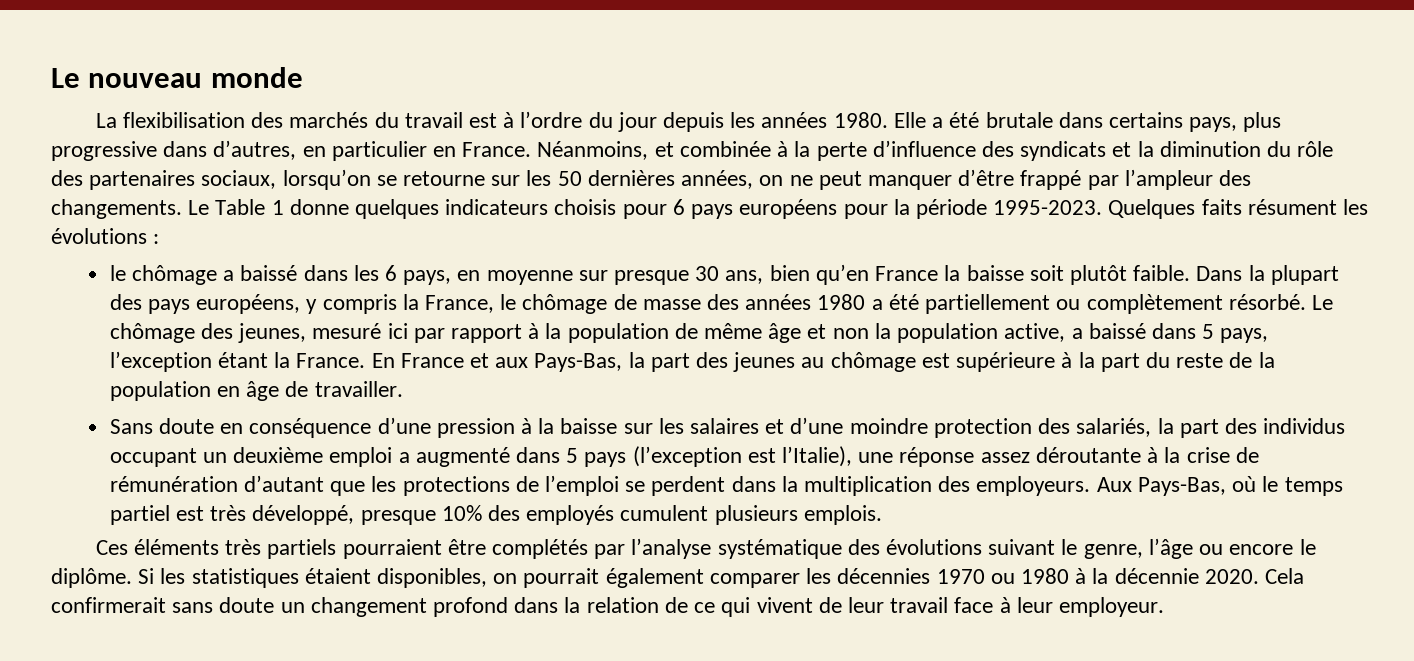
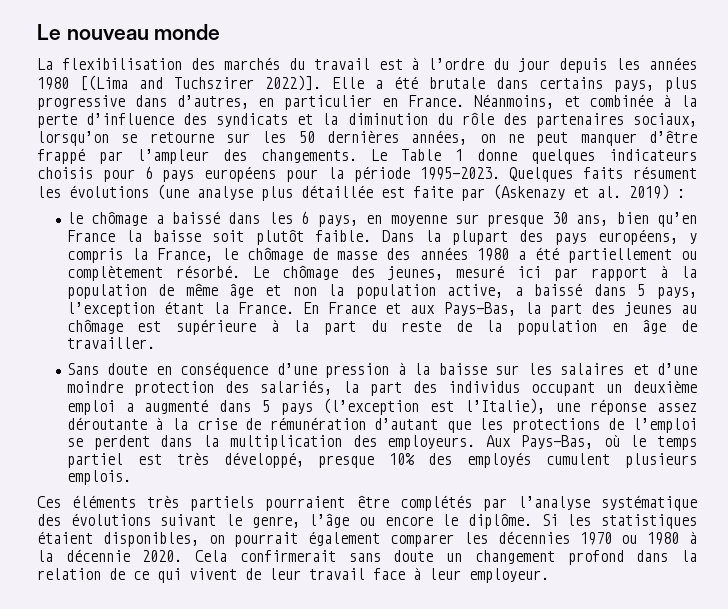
- La flexibilisation des marchés du travail est à l’ordre du jour depuis les années 1980.
+ La flexibilisation des marchés du travail est à l’ordre du jour depuis les années 1980 [(Lima and Tuchszirer 2022)].
- Quelques faits résument les évolutions :
+ Quelques faits résument les évolutions (une analyse plus détaillée est faite par (Askenazy et al. 2019) :

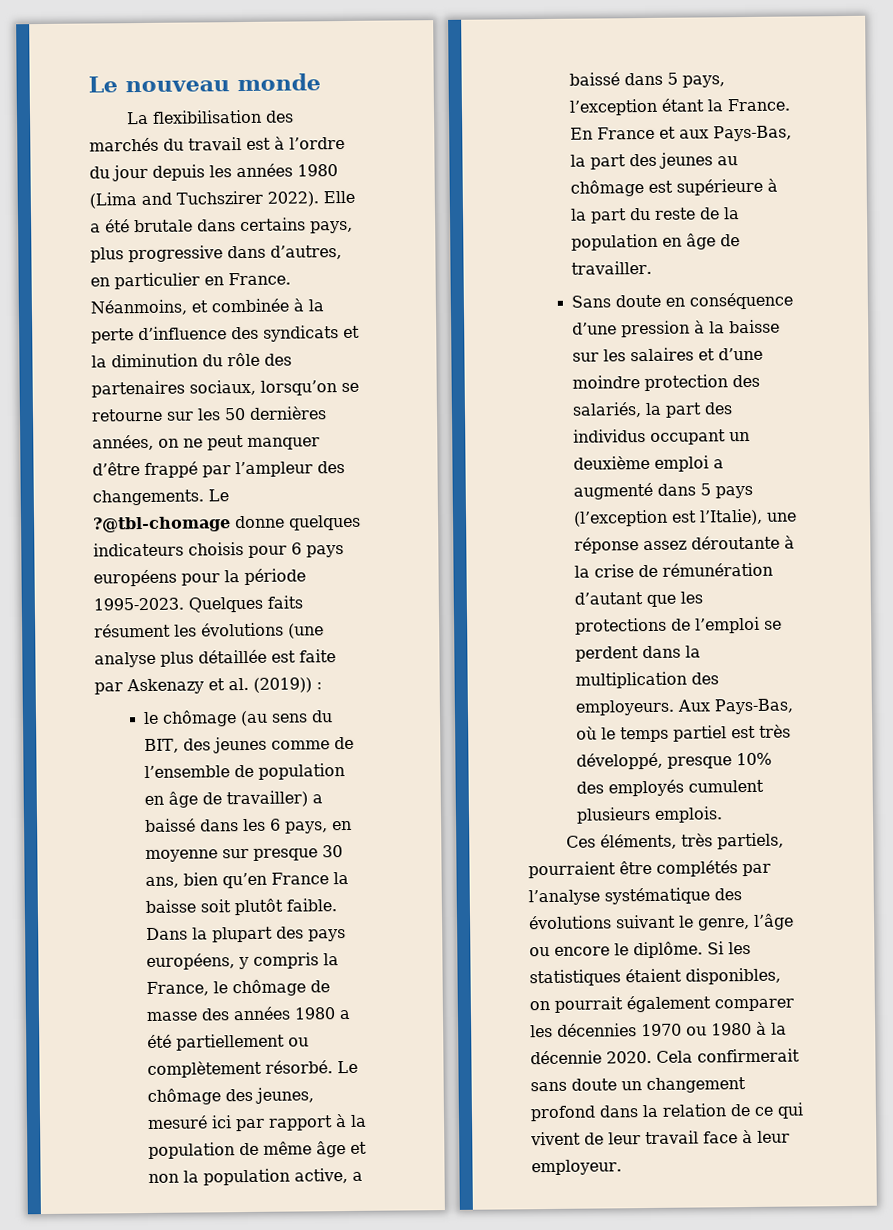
- La flexibilisation des marchés du travail est à l’ordre du jour depuis les années 1980 [(Lima and Tuchszirer 2022)].
+ La flexibilisation des marchés du travail est à l’ordre du jour depuis les années 1980 (Lima and Tuchszirer 2022).
- Le Table 1 donne quelques indicateurs choisis pour 6 pays européens pour la période 1995-2023.
+ Le ?@tbl-chomage donne quelques indicateurs choisis pour 6 pays européens pour la période 1995-2023.
- Quelques faits résument les évolutions (une analyse plus détaillée est faite par (Askenazy et al. 2019) :
+ Quelques faits résument les évolutions (une analyse plus détaillée est faite par Askenazy et al. (2019)) :
- le chômage a baissé dans les 6 pays, en moyenne sur presque 30 ans, bien qu’en France la baisse soit plutôt faible.
+ le chômage (au sens du BIT, des jeunes comme de l’ensemble de population en âge de travailler) a baissé dans les 6 pays, en moyenne sur presque 30 ans, bien qu’en France la baisse soit plutôt faible.
- Ces éléments très partiels pourraient être complétés par l’analyse systématique des évolutions suivant le genre, l’âge ou encore le diplôme.
+ Ces éléments, très partiels, pourraient être complétés par l’analyse systématique des évolutions suivant le genre, l’âge ou encore le diplôme.

